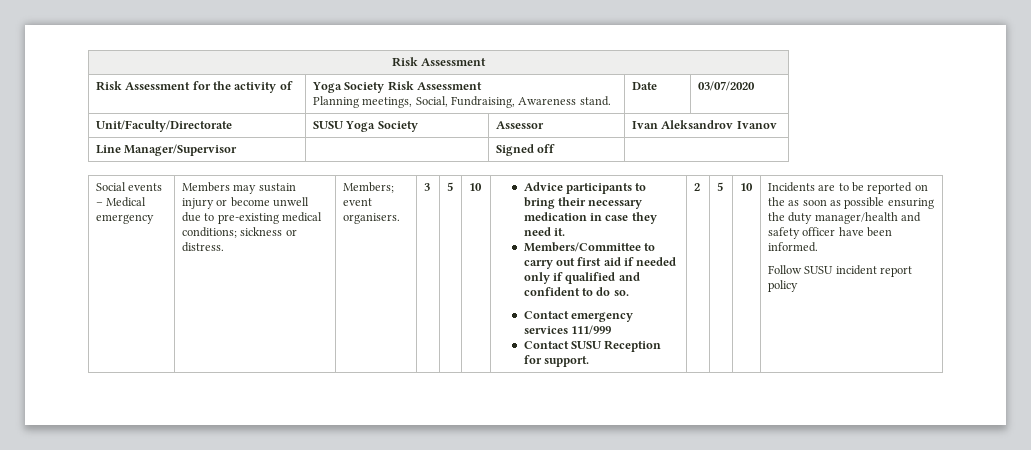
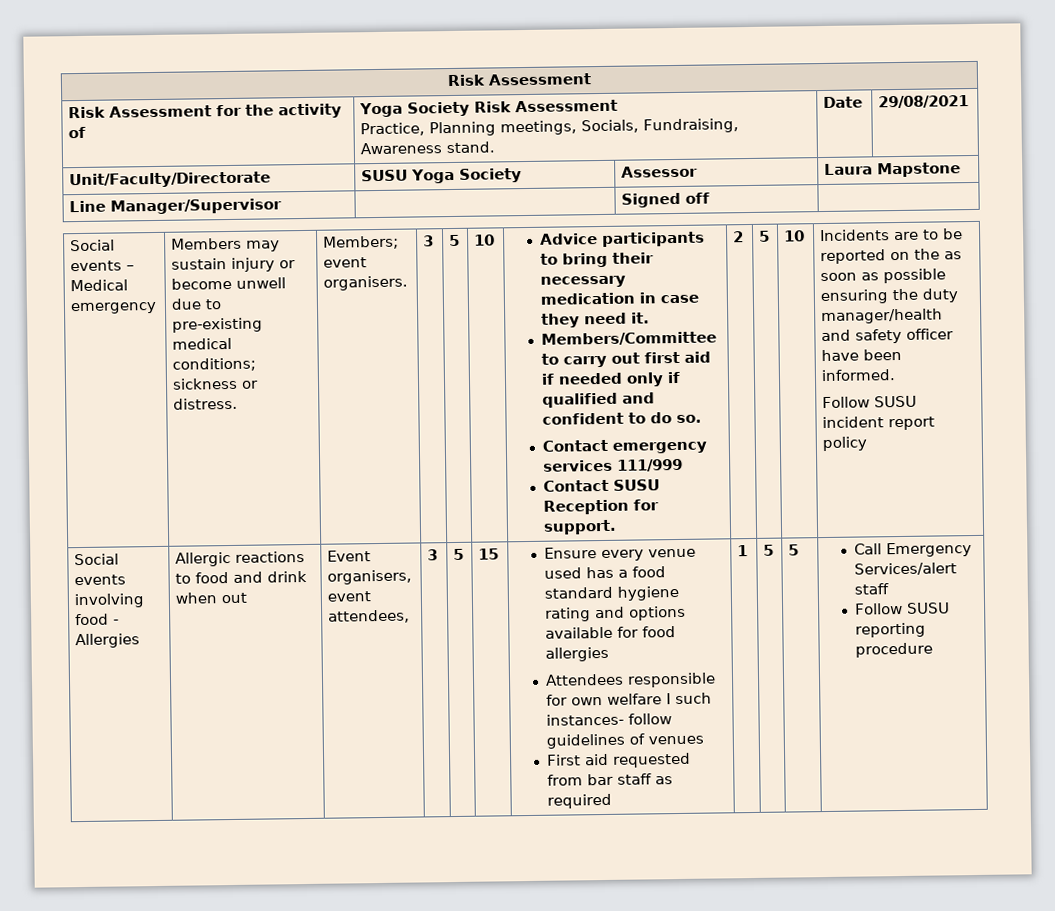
  Risk Assessment for the activity of | Yoga Society Risk Assessment
- Planning meetings, Social, Fundraising, Awareness stand. | Date | 03/07/2020
+ Practice, Planning meetings, Socials, Fundraising, Awareness stand. | Date | 29/08/2021
- Unit/Faculty/Directorate | SUSU Yoga Society | Assessor | Ivan Aleksandrov Ivanov
+ Unit/Faculty/Directorate | SUSU Yoga Society | Assessor | Laura Mapstone
+ Social events involving food - Allergies | Allergic reactions to food and drink when out | Event organisers, event attendees, | 3 | 5 | 15 | Ensure every venue used has a food standard hygiene rating and options available for food allergies
+ Attendees responsible for own welfare I such instances- follow guidelines of venues
+ First aid requested from bar staff as required | 1 | 5 | 5 | Call Emergency Services/alert staff
+ Follow SUSU reporting procedure

